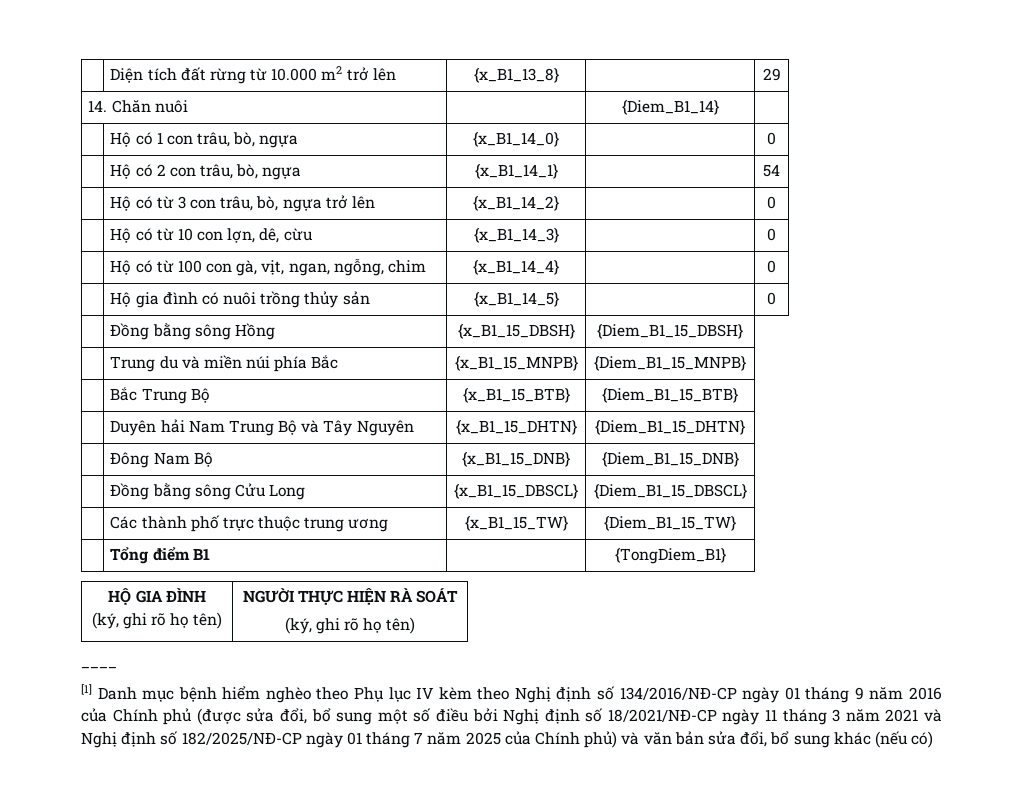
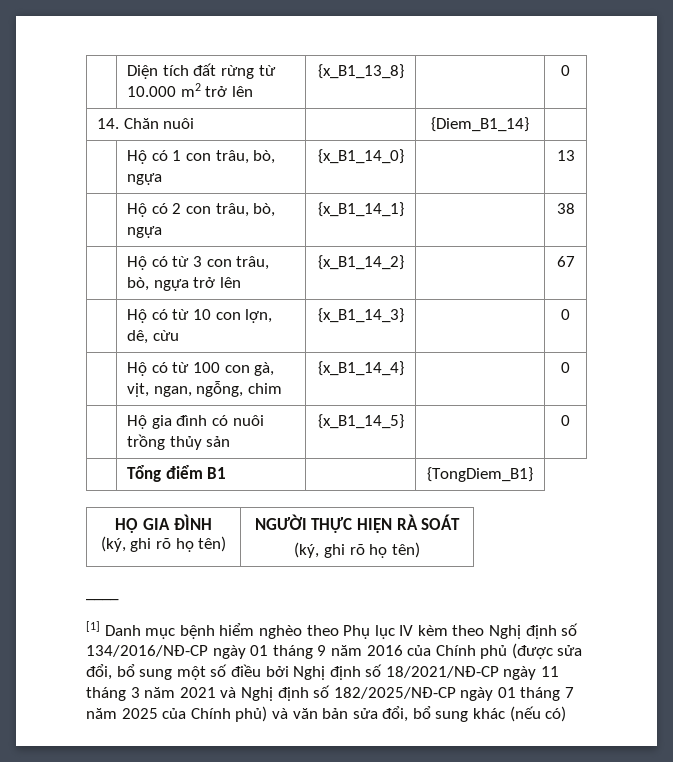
- | Diện tích đất rừng từ 10.000 m2 trở lên | {x_B1_13_8} | | 29
+ | Diện tích đất rừng từ 10.000 m2 trở lên | {x_B1_13_8} | | 0
- | Hộ có 1 con trâu, bò, ngựa | {x_B1_14_0} | | 0
+ | Hộ có 1 con trâu, bò, ngựa | {x_B1_14_0} | | 13
- | Hộ có 2 con trâu, bò, ngựa | {x_B1_14_1} | | 54
+ | Hộ có 2 con trâu, bò, ngựa | {x_B1_14_1} | | 38
- | Hộ có từ 3 con trâu, bò, ngựa trở lên | {x_B1_14_2} | | 0
+ | Hộ có từ 3 con trâu, bò, ngựa trở lên | {x_B1_14_2} | | 67
- | Đồng bằng sông Hồng | {x_B1_15_DBSH} | {Diem_B1_15_DBSH}
- | Trung du và miền núi phía Bắc | {x_B1_15_MNPB} | {Diem_B1_15_MNPB}
- | Bắc Trung Bộ | {x_B1_15_BTB} | {Diem_B1_15_BTB}
- | Duyên hải Nam Trung Bộ và Tây Nguyên | {x_B1_15_DHTN} | {Diem_B1_15_DHTN}
- | Đông Nam Bộ | {x_B1_15_DNB} | {Diem_B1_15_DNB}
- | Đồng bằng sông Cửu Long | {x_B1_15_DBSCL} | {Diem_B1_15_DBSCL}
- | Các thành phố trực thuộc trung ương | {x_B1_15_TW} | {Diem_B1_15_TW}

